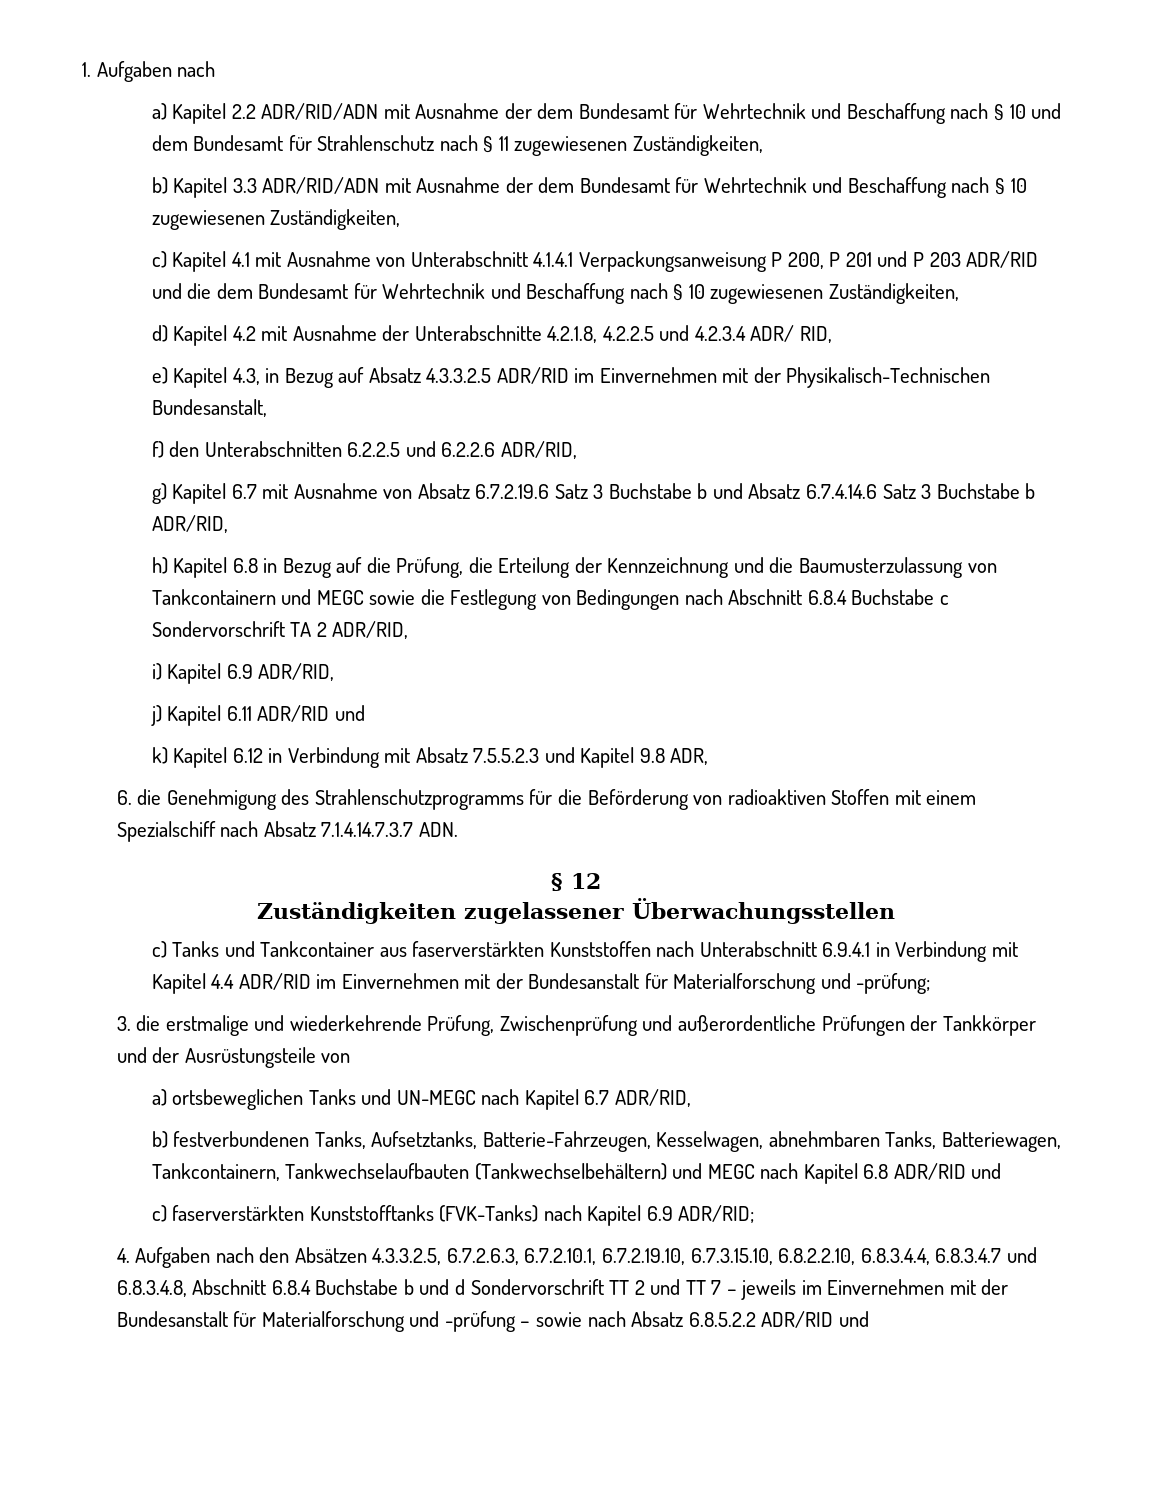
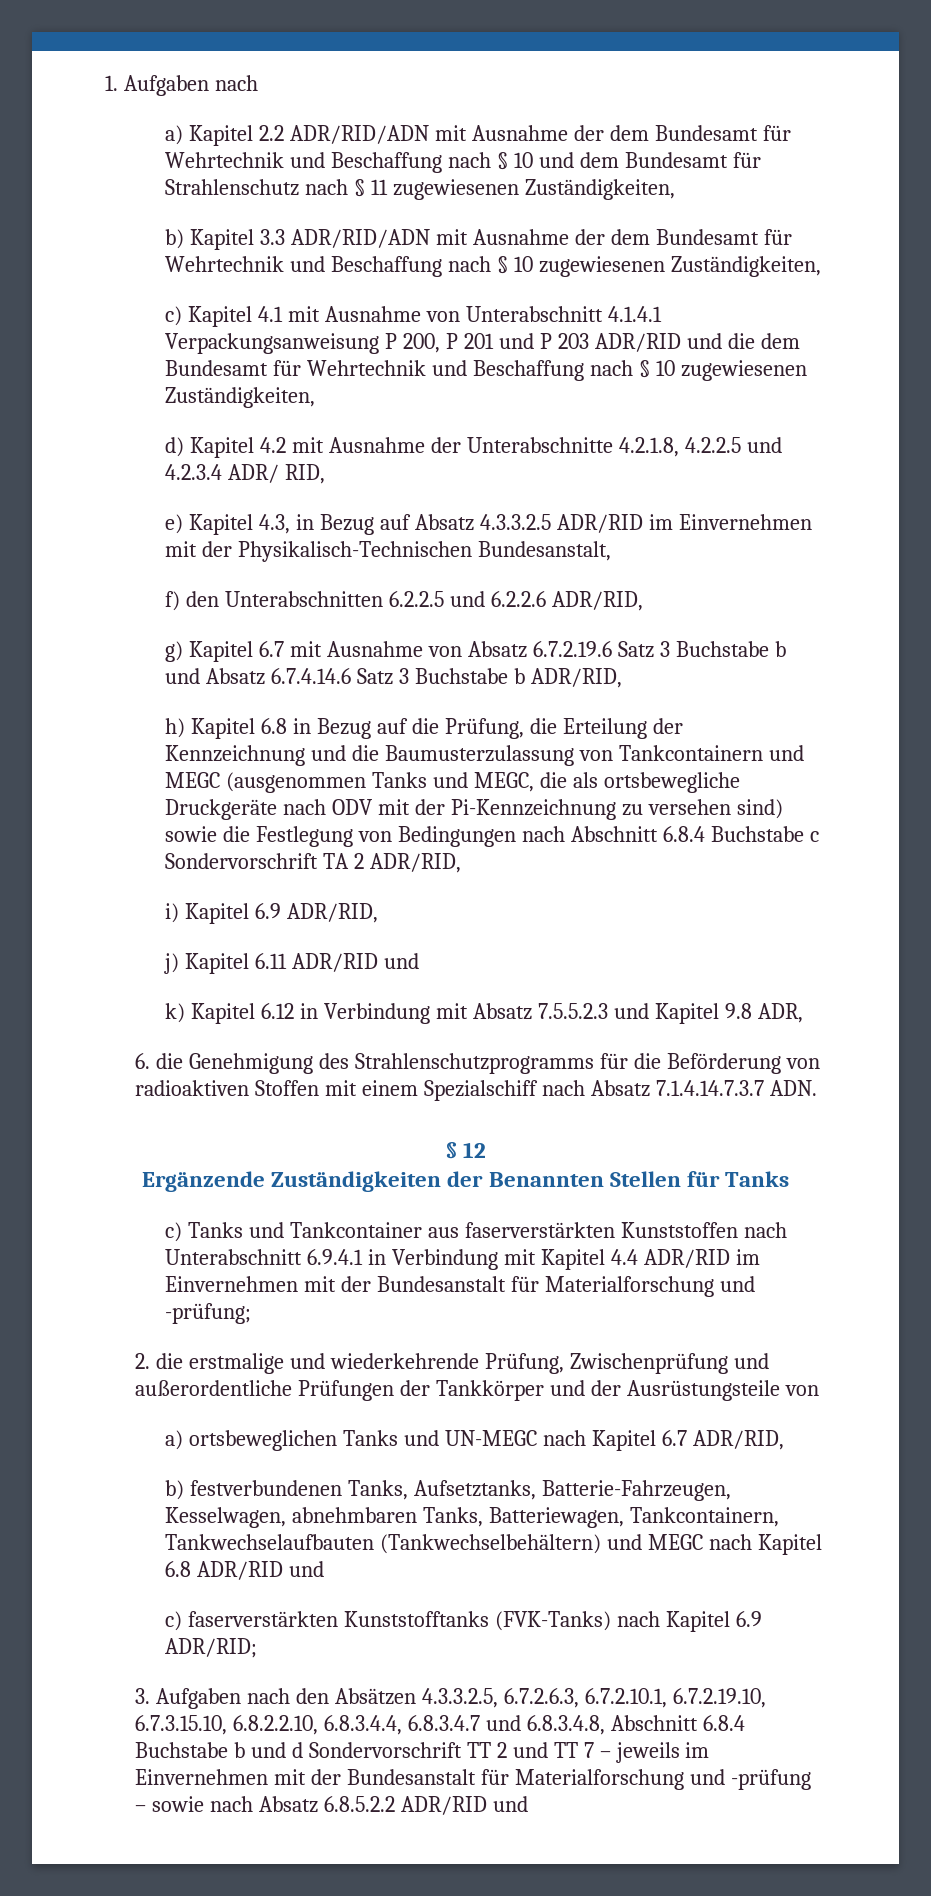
- h) Kapitel 6.8 in Bezug auf die Prüfung, die Erteilung der Kennzeichnung und die Baumusterzulassung von Tankcontainern und MEGC sowie die Festlegung von Bedingungen nach Abschnitt 6.8.4 Buchstabe c Sondervorschrift TA 2 ADR/RID,
+ h) Kapitel 6.8 in Bezug auf die Prüfung, die Erteilung der Kennzeichnung und die Baumusterzulassung von Tankcontainern und MEGC (ausgenommen Tanks und MEGC, die als ortsbewegliche Druckgeräte nach ODV mit der Pi-Kennzeichnung zu versehen sind) sowie die Festlegung von Bedingungen nach Abschnitt 6.8.4 Buchstabe c Sondervorschrift TA 2 ADR/RID,
- Zuständigkeiten zugelassener Überwachungsstellen
+ Ergänzende Zuständigkeiten der Benannten Stellen für Tanks
- 3. die erstmalige und wiederkehrende Prüfung, Zwischenprüfung und außerordentliche Prüfungen der Tankkörper und der Ausrüstungsteile von
+ 2. die erstmalige und wiederkehrende Prüfung, Zwischenprüfung und außerordentliche Prüfungen der Tankkörper und der Ausrüstungsteile von
- 4. Aufgaben nach den Absätzen 4.3.3.2.5, 6.7.2.6.3, 6.7.2.10.1, 6.7.2.19.10, 6.7.3.15.10, 6.8.2.2.10, 6.8.3.4.4, 6.8.3.4.7 und 6.8.3.4.8, Abschnitt 6.8.4 Buchstabe b und d Sondervorschrift TT 2 und TT 7 – jeweils im Einvernehmen mit der Bundesanstalt für Materialforschung und -prüfung – sowie nach Absatz 6.8.5.2.2 ADR/RID und
+ 3. Aufgaben nach den Absätzen 4.3.3.2.5, 6.7.2.6.3, 6.7.2.10.1, 6.7.2.19.10, 6.7.3.15.10, 6.8.2.2.10, 6.8.3.4.4, 6.8.3.4.7 und 6.8.3.4.8, Abschnitt 6.8.4 Buchstabe b und d Sondervorschrift TT 2 und TT 7 – jeweils im Einvernehmen mit der Bundesanstalt für Materialforschung und -prüfung – sowie nach Absatz 6.8.5.2.2 ADR/RID und

